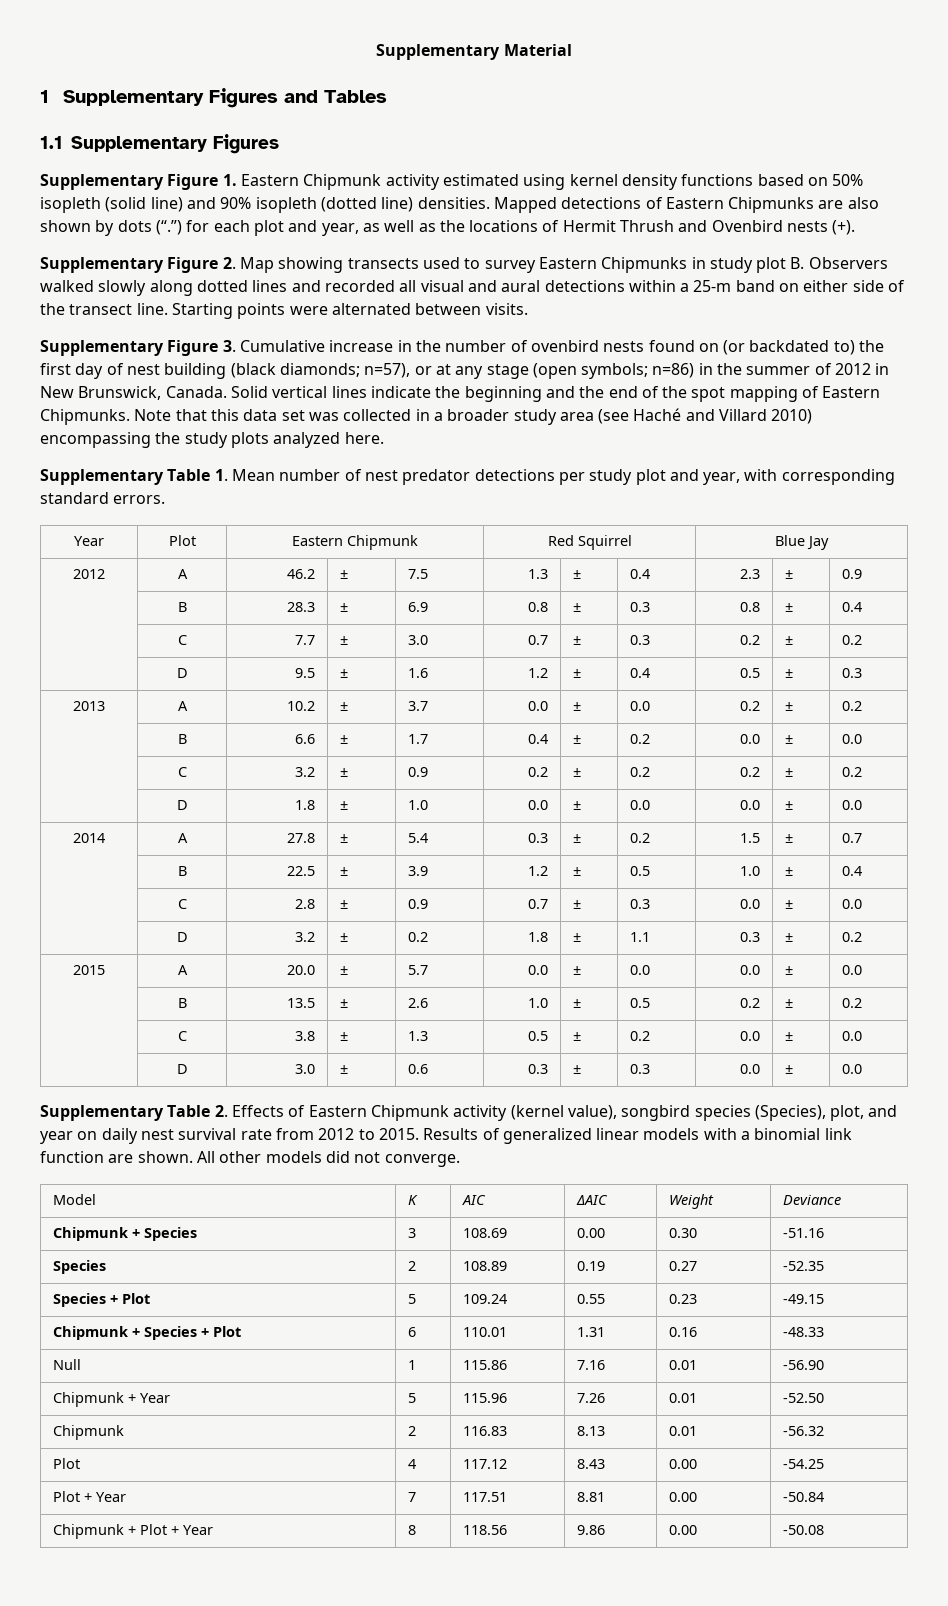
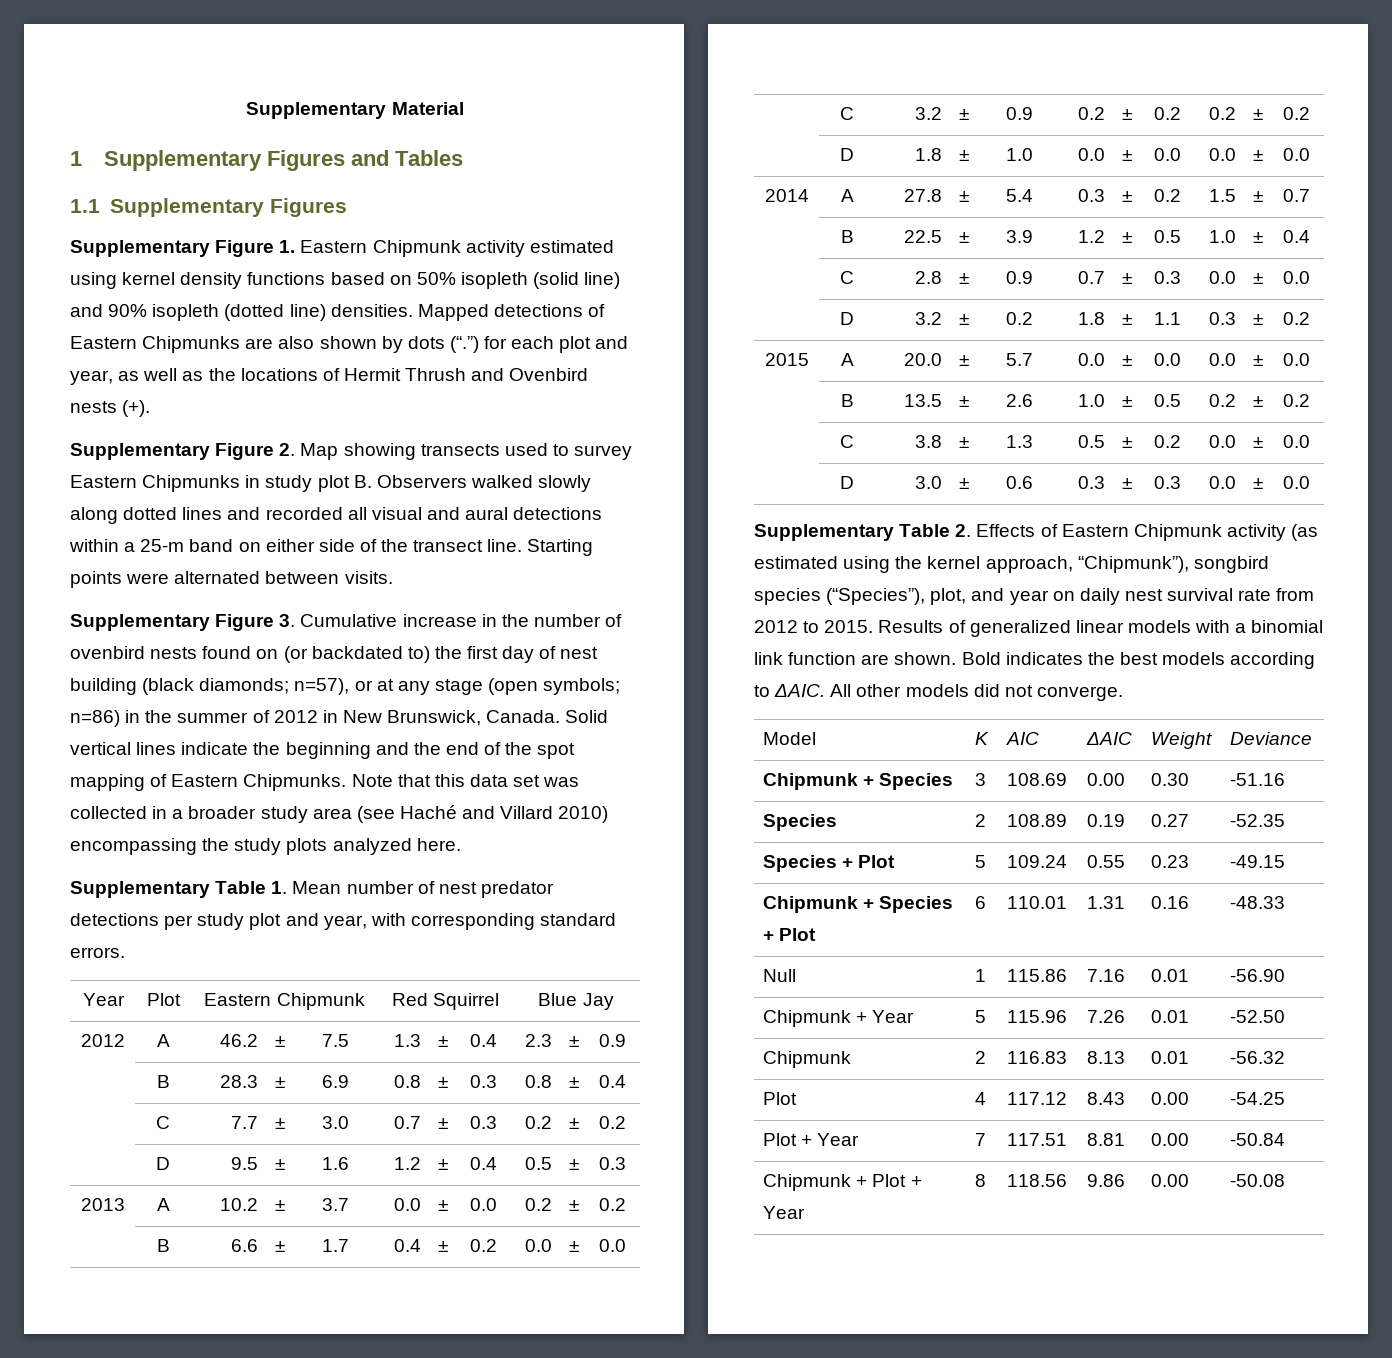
- Supplementary Table 2. Effects of Eastern Chipmunk activity (kernel value), songbird species (Species), plot, and year on daily nest survival rate from 2012 to 2015.
+ Supplementary Table 2. Effects of Eastern Chipmunk activity (as estimated using the kernel approach, “Chipmunk”), songbird species (“Species”), plot, and year on daily nest survival rate from 2012 to 2015.
+ Bold indicates the best models according to ΔAIC.

